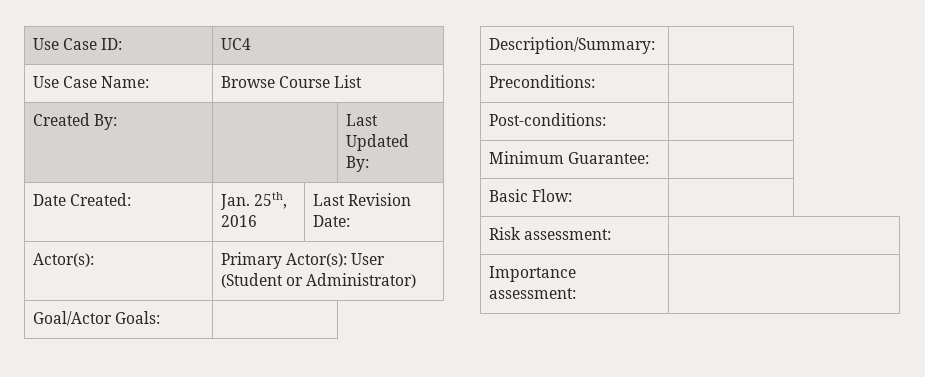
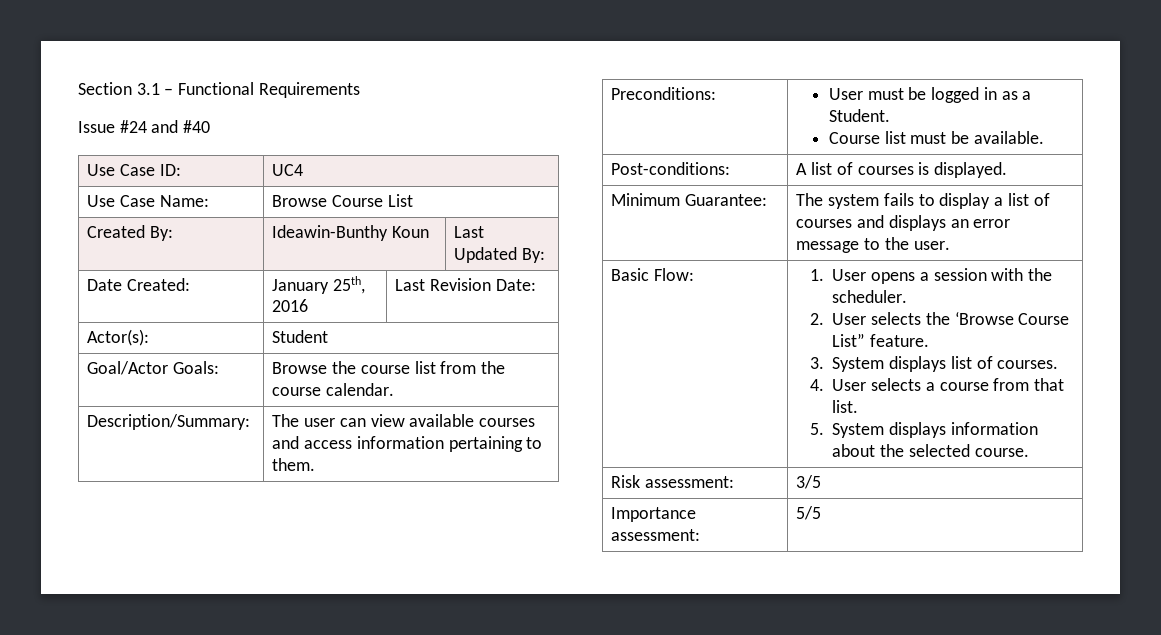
+ Section 3.1 – Functional Requirements
+ Issue #24 and #40
- Created By: | | Last Updated By:
+ Created By: | Ideawin-Bunthy Koun | Last Updated By:
- Date Created: | Jan. 25th, 2016 | Last Revision Date:
+ Date Created: | January 25th, 2016 | Last Revision Date:
- Actor(s): | Primary Actor(s): User (Student or Administrator)
- Goal/Actor Goals: |
- Description/Summary: |
- Preconditions: |
- Post-conditions: |
- Minimum Guarantee: |
- Basic Flow: |
+ Actor(s): | Student
+ Goal/Actor Goals: | Browse the course list from the course calendar.
+ Description/Summary: | The user can view available courses and access information pertaining to them.
+ Preconditions: | User must be logged in as a Student.
+ Course list must be available.
+ Post-conditions: | A list of courses is displayed.
+ Minimum Guarantee: | The system fails to display a list of courses and displays an error message to the user.
+ Basic Flow: | 1. User opens a session with the scheduler.
+ 2. User selects the ‘Browse Course List” feature.
+ 3. System displays list of courses.
+ 4. User selects a course from that list.
+ 5. System displays information about the selected course.
- Risk assessment: |
+ Risk assessment: | 3/5
- Importance assessment: |
+ Importance assessment: | 5/5

